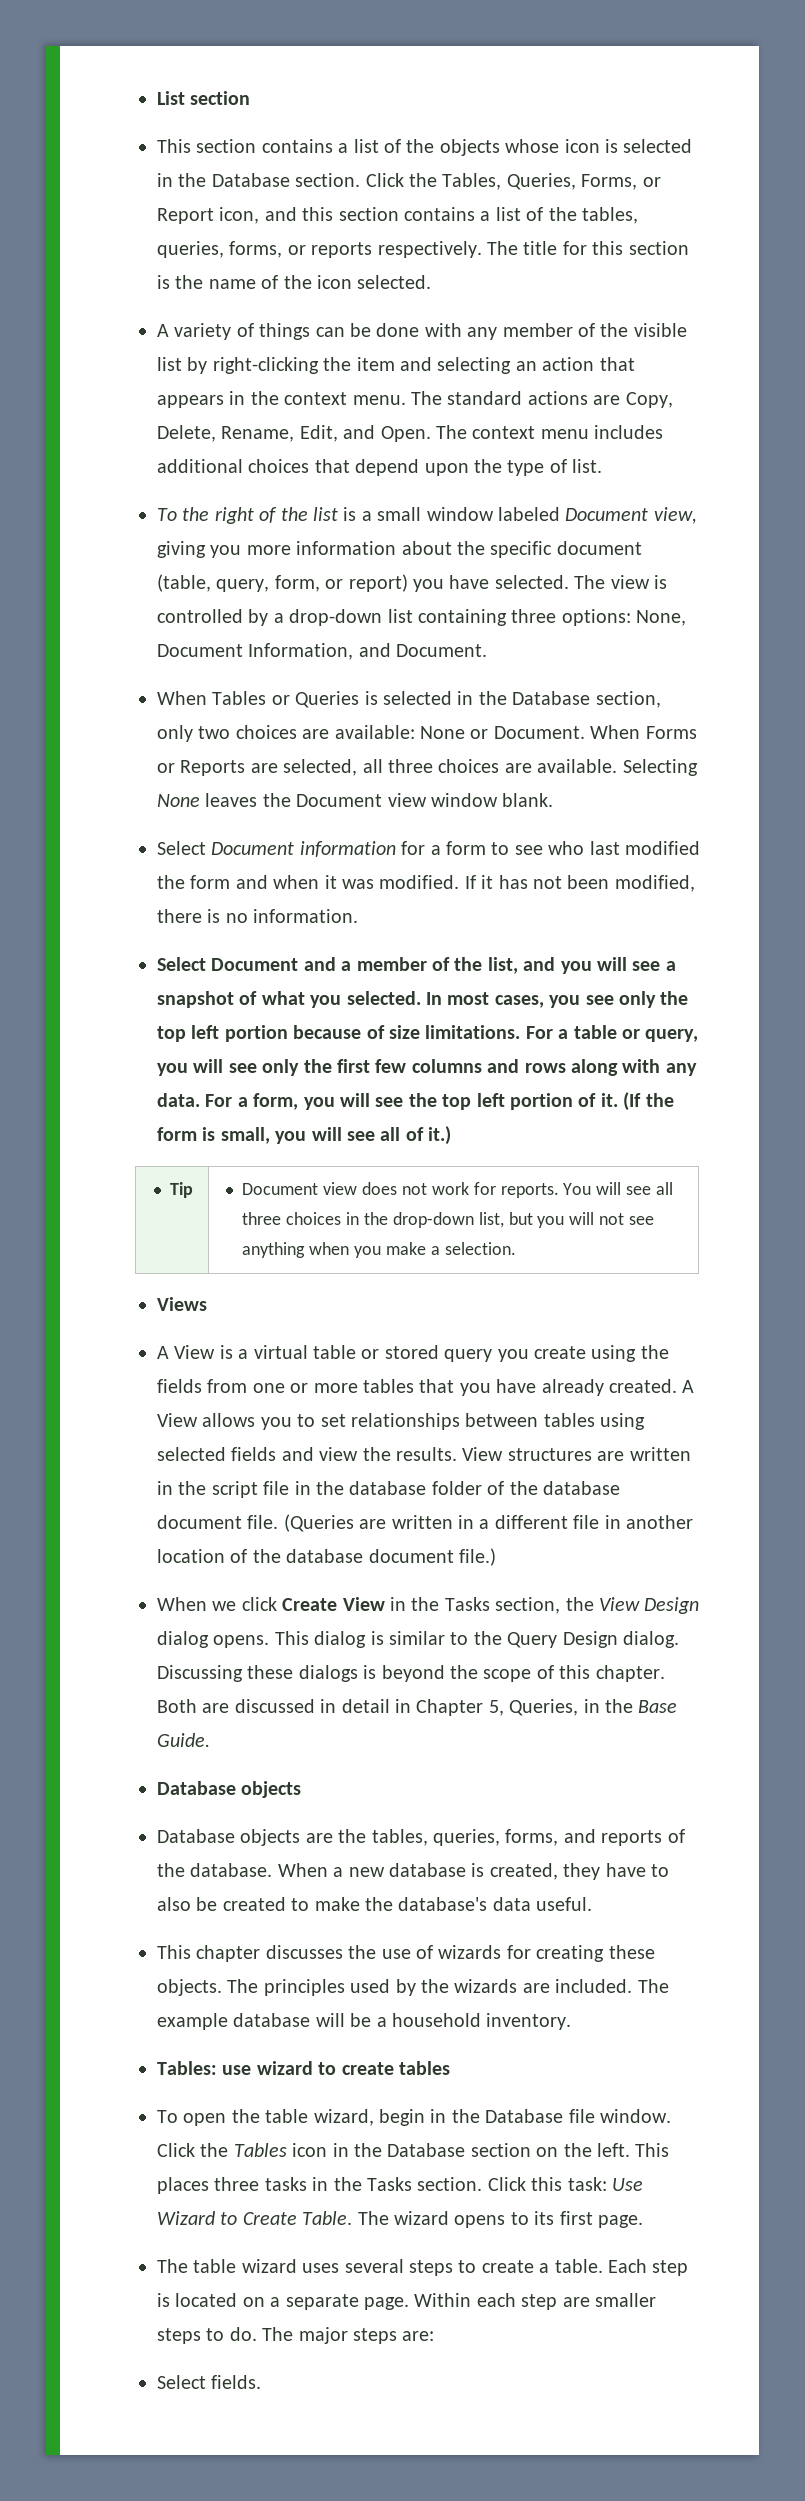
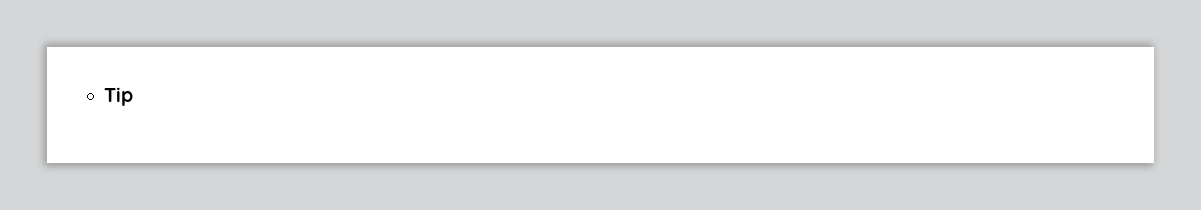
- List section
- This section contains a list of the objects whose icon is selected in the Database section. Click the Tables, Queries, Forms, or Report icon, and this section contains a list of the tables, queries, forms, or reports respectively. The title for this section is the name of the icon selected.
- A variety of things can be done with any member of the visible list by right-clicking the item and selecting an action that appears in the context menu. The standard actions are Copy, Delete, Rename, Edit, and Open. The context menu includes additional choices that depend upon the type of list.
- To the right of the list is a small window labeled Document view, giving you more information about the specific document (table, query, form, or report) you have selected. The view is controlled by a drop-down list containing three options: None, Document Information, and Document.
- When Tables or Queries is selected in the Database section, only two choices are available: None or Document. When Forms or Reports are selected, all three choices are available. Selecting None leaves the Document view window blank.
- Select Document information for a form to see who last modified the form and when it was modified. If it has not been modified, there is no information.
- Select Document and a member of the list, and you will see a snapshot of what you selected. In most cases, you see only the top left portion because of size limitations. For a table or query, you will see only the first few columns and rows along with any data. For a form, you will see the top left portion of it. (If the form is small, you will see all of it.)
- Tip | Document view does not work for reports. You will see all three choices in the drop-down list, but you will not see anything when you make a selection.
- Views
- A View is a virtual table or stored query you create using the fields from one or more tables that you have already created. A View allows you to set relationships between tables using selected fields and view the results. View structures are written in the script file in the database folder of the database document file. (Queries are written in a different file in another location of the database document file.)
- When we click Create View in the Tasks section, the View Design dialog opens. This dialog is similar to the Query Design dialog. Discussing these dialogs is beyond the scope of this chapter. Both are discussed in detail in Chapter 5, Queries, in the Base Guide.
- Database objects
- Database objects are the tables, queries, forms, and reports of the database. When a new database is created, they have to also be created to make the database's data useful.
- This chapter discusses the use of wizards for creating these objects. The principles used by the wizards are included. The example database will be a household inventory.
- Tables: use wizard to create tables
- To open the table wizard, begin in the Database file window. Click the Tables icon in the Database section on the left. This places three tasks in the Tasks section. Click this task: Use Wizard to Create Table. The wizard opens to its first page.
- The table wizard uses several steps to create a table. Each step is located on a separate page. Within each step are smaller steps to do. The major steps are:
- Select fields.
+ Tip

